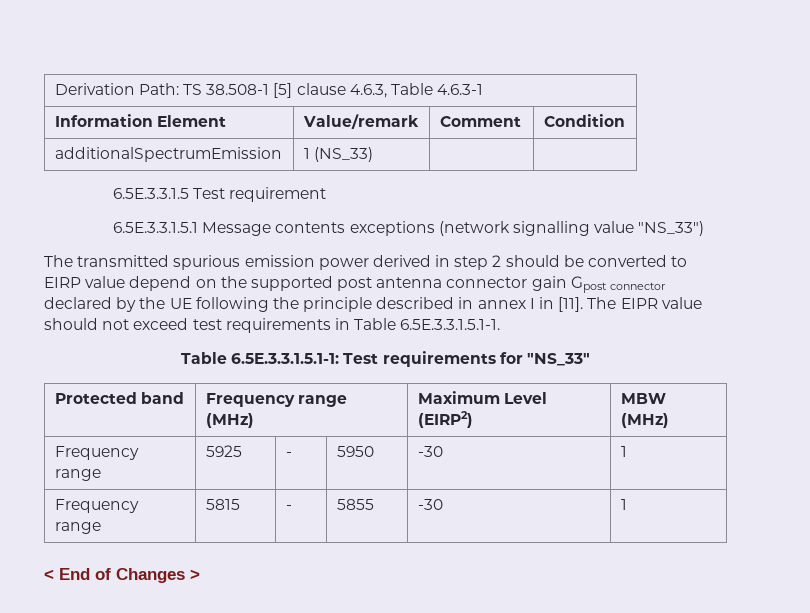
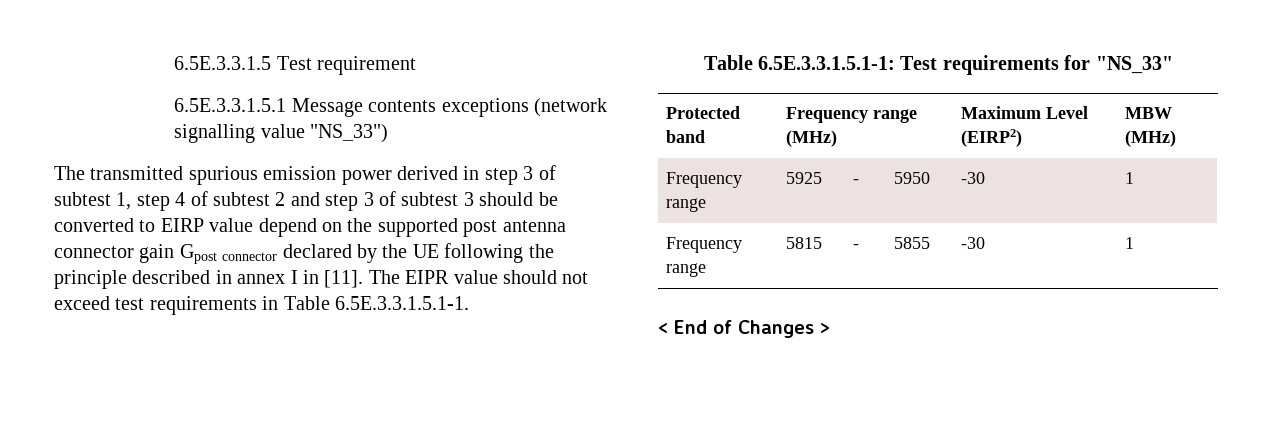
- Derivation Path: TS 38.508-1 [5] clause 4.6.3, Table 4.6.3-1
- Information Element | Value/remark | Comment | Condition
- additionalSpectrumEmission | 1 (NS_33) | |
- The transmitted spurious emission power derived in step 2 should be converted to EIRP value depend on the supported post antenna connector gain Gpost connector declared by the UE following the principle described in annex I in [11].
+ The transmitted spurious emission power derived in step 3 of subtest 1, step 4 of subtest 2 and step 3 of subtest 3 should be converted to EIRP value depend on the supported post antenna connector gain Gpost connector declared by the UE following the principle described in annex I in [11].

